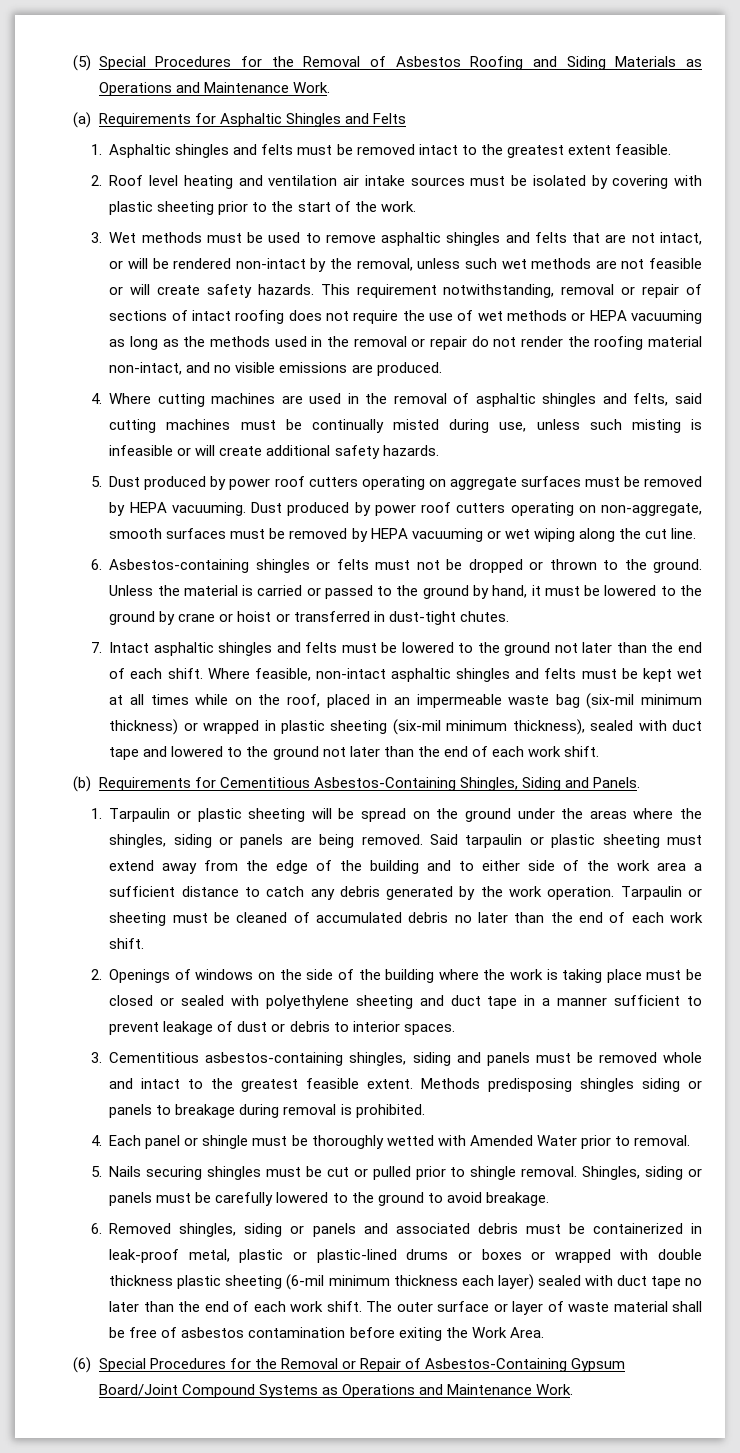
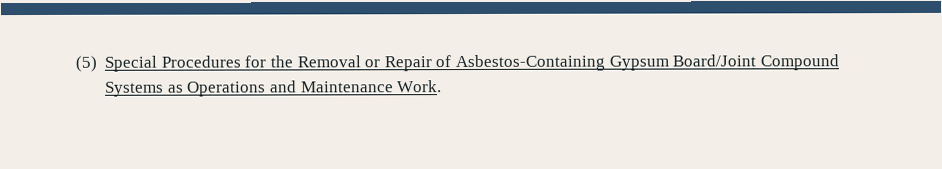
- (5) Special Procedures for the Removal of Asbestos Roofing and Siding Materials as Operations and Maintenance Work.
- (a) Requirements for Asphaltic Shingles and Felts
- 1. Asphaltic shingles and felts must be removed intact to the greatest extent feasible.
- 2. Roof level heating and ventilation air intake sources must be isolated by covering with plastic sheeting prior to the start of the work.
- 3. Wet methods must be used to remove asphaltic shingles and felts that are not intact, or will be rendered non-intact by the removal, unless such wet methods are not feasible or will create safety hazards. This requirement notwithstanding, removal or repair of sections of intact roofing does not require the use of wet methods or HEPA vacuuming as long as the methods used in the removal or repair do not render the roofing material non-intact, and no visible emissions are produced.
- 4. Where cutting machines are used in the removal of asphaltic shingles and felts, said cutting machines must be continually misted during use, unless such misting is infeasible or will create additional safety hazards.
- 5. Dust produced by power roof cutters operating on aggregate surfaces must be removed by HEPA vacuuming. Dust produced by power roof cutters operating on non-aggregate, smooth surfaces must be removed by HEPA vacuuming or wet wiping along the cut line.
- 6. Asbestos-containing shingles or felts must not be dropped or thrown to the ground. Unless the material is carried or passed to the ground by hand, it must be lowered to the ground by crane or hoist or transferred in dust-tight chutes.
- 7. Intact asphaltic shingles and felts must be lowered to the ground not later than the end of each shift. Where feasible, non-intact asphaltic shingles and felts must be kept wet at all times while on the roof, placed in an impermeable waste bag (six-mil minimum thickness) or wrapped in plastic sheeting (six-mil minimum thickness), sealed with duct tape and lowered to the ground not later than the end of each work shift.
- (b) Requirements for Cementitious Asbestos-Containing Shingles, Siding and Panels.
- 1. Tarpaulin or plastic sheeting will be spread on the ground under the areas where the shingles, siding or panels are being removed. Said tarpaulin or plastic sheeting must extend away from the edge of the building and to either side of the work area a sufficient distance to catch any debris generated by the work operation. Tarpaulin or sheeting must be cleaned of accumulated debris no later than the end of each work shift.
- 2. Openings of windows on the side of the building where the work is taking place must be closed or sealed with polyethylene sheeting and duct tape in a manner sufficient to prevent leakage of dust or debris to interior spaces.
- 3. Cementitious asbestos-containing shingles, siding and panels must be removed whole and intact to the greatest feasible extent. Methods predisposing shingles siding or panels to breakage during removal is prohibited.
- 4. Each panel or shingle must be thoroughly wetted with Amended Water prior to removal.
- 5. Nails securing shingles must be cut or pulled prior to shingle removal. Shingles, siding or panels must be carefully lowered to the ground to avoid breakage.
- 6. Removed shingles, siding or panels and associated debris must be containerized in leak-proof metal, plastic or plastic-lined drums or boxes or wrapped with double thickness plastic sheeting (6-mil minimum thickness each layer) sealed with duct tape no later than the end of each work shift. The outer surface or layer of waste material shall be free of asbestos contamination before exiting the Work Area.
- (6) Special Procedures for the Removal or Repair of Asbestos-Containing Gypsum Board/Joint Compound Systems as Operations and Maintenance Work.
+ (5) Special Procedures for the Removal or Repair of Asbestos-Containing Gypsum Board/Joint Compound Systems as Operations and Maintenance Work.

